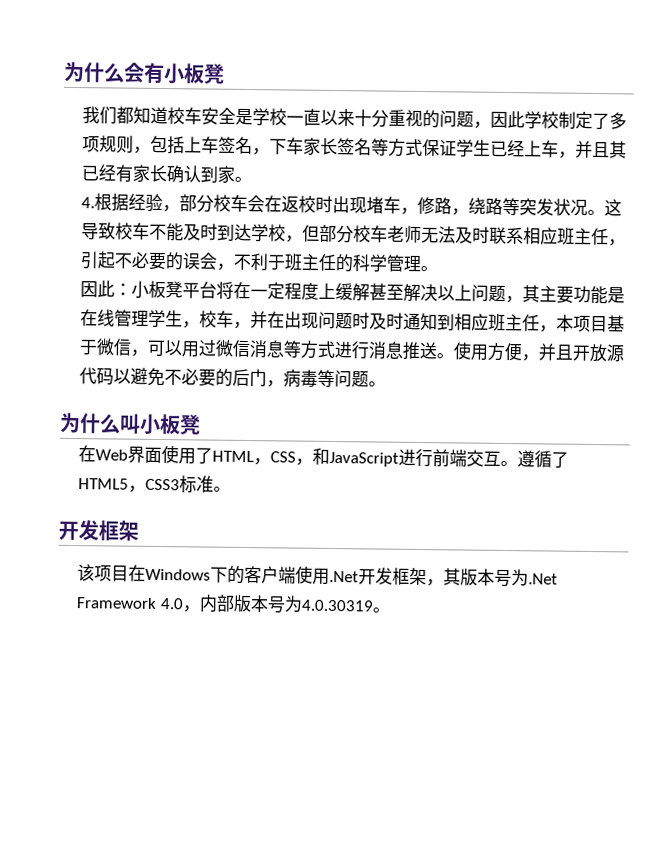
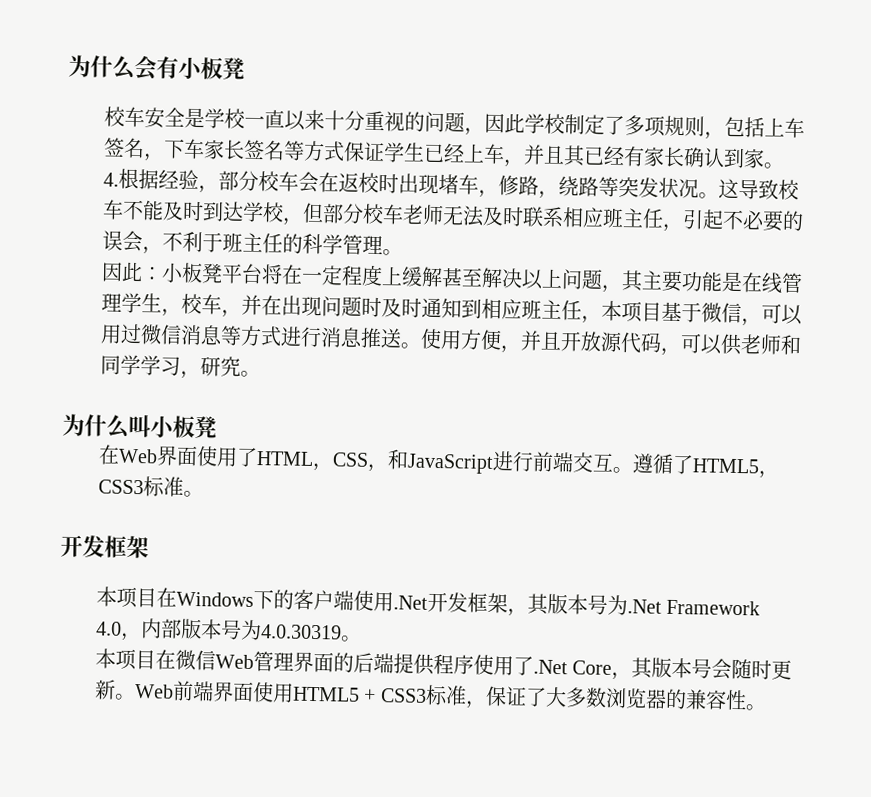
- 我们都知道校车安全是学校一直以来十分重视的问题，因此学校制定了多项规则，包括上车签名，下车家长签名等方式保证学生已经上车，并且其已经有家长确认到家。
+ 校车安全是学校一直以来十分重视的问题，因此学校制定了多项规则，包括上车签名，下车家长签名等方式保证学生已经上车，并且其已经有家长确认到家。
- 使用方便，并且开放源代码以避免不必要的后门，病毒等问题。
+ 使用方便，并且开放源代码，可以供老师和同学学习，研究。
- 该项目在Windows下的客户端使用.Net开发框架，其版本号为.Net Framework 4.0，内部版本号为4.0.30319。
+ 本项目在Windows下的客户端使用.Net开发框架，其版本号为.Net Framework 4.0，内部版本号为4.0.30319。
+ 本项目在微信Web管理界面的后端提供程序使用了.Net Core，其版本号会随时更新。Web前端界面使用HTML5 + CSS3标准，保证了大多数浏览器的兼容性。

